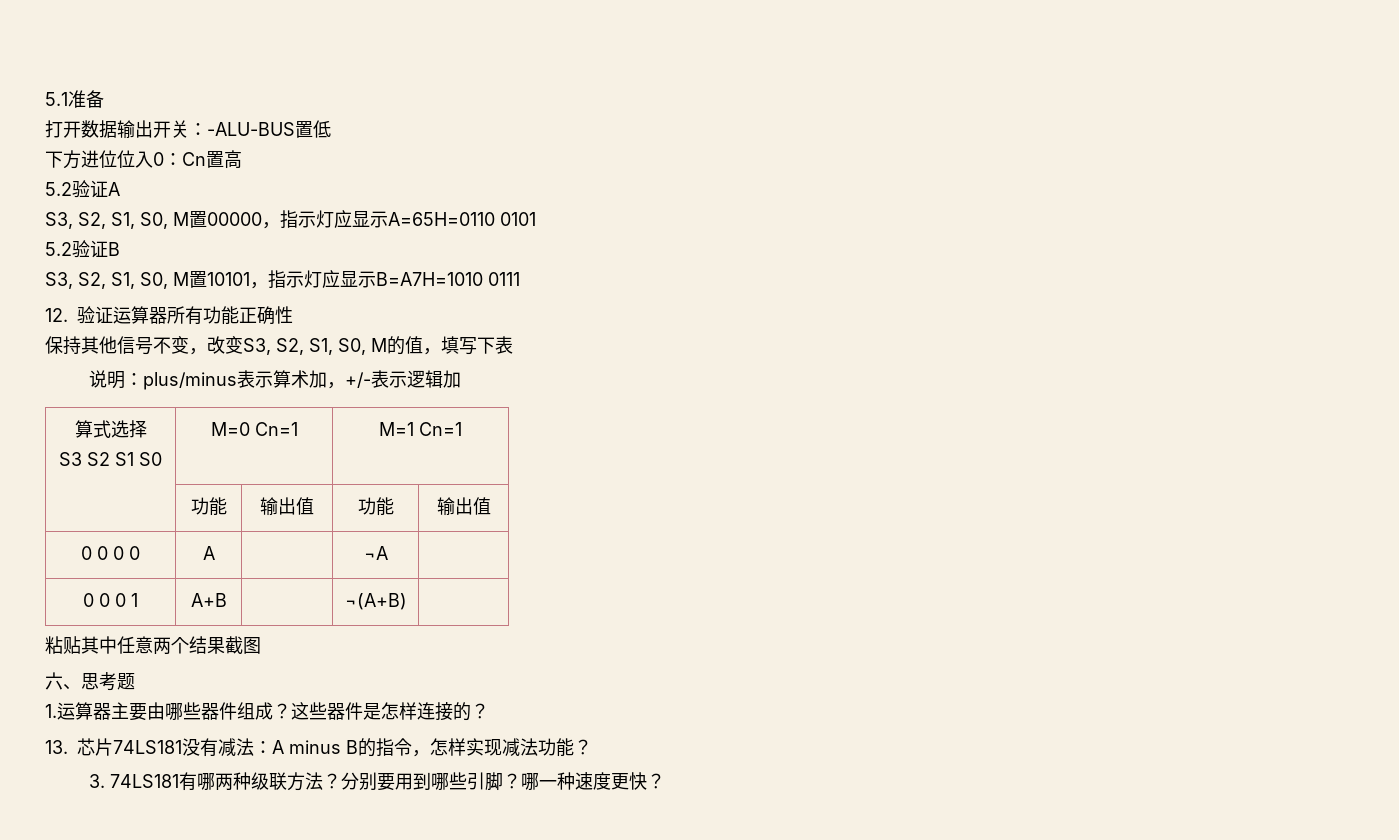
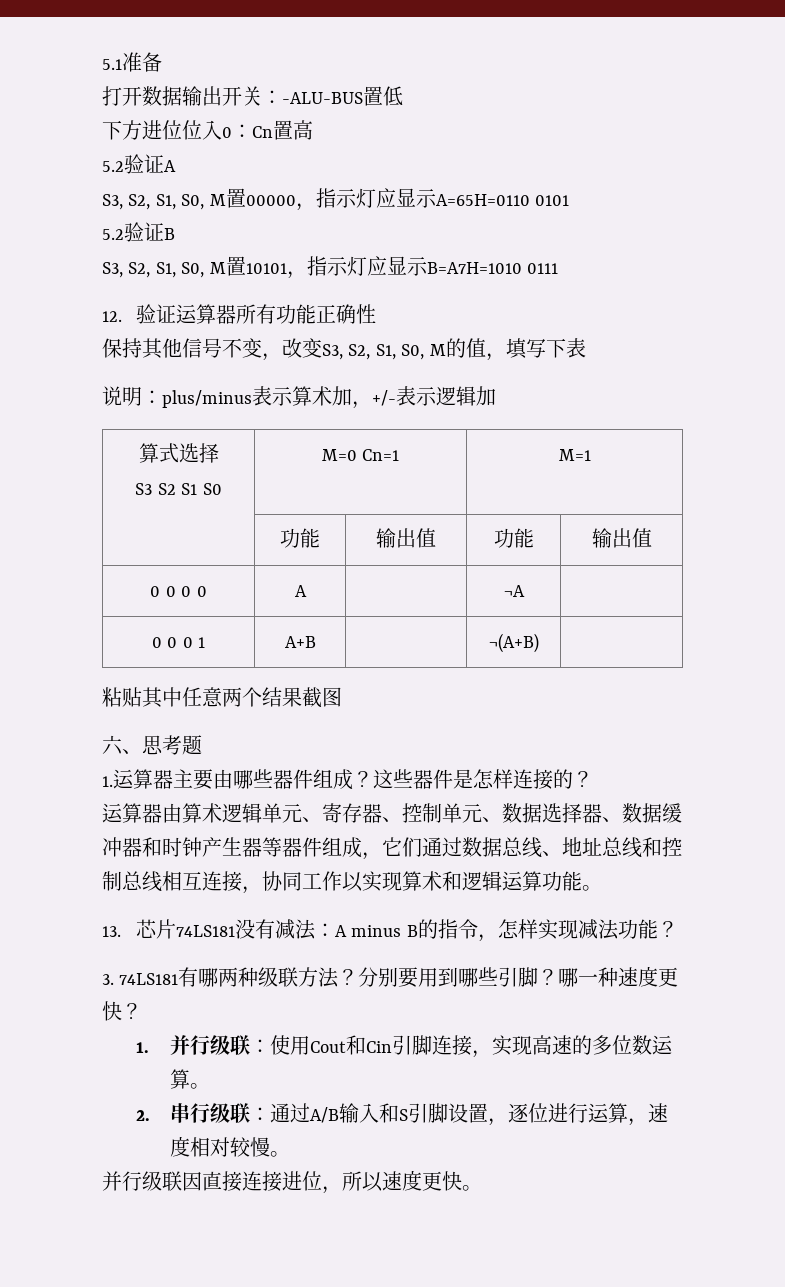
  算式选择
- S3 S2 S1 S0 | M=0 Cn=1 | M=1 Cn=1
+ S3 S2 S1 S0 | M=0 Cn=1 | M=1
+ 运算器由算术逻辑单元、寄存器、控制单元、数据选择器、数据缓冲器和时钟产生器等器件组成，它们通过数据总线、地址总线和控制总线相互连接，协同工作以实现算术和逻辑运算功能。
+ 1.并行级联：使用Cout和Cin引脚连接，实现高速的多位数运算。
+ 2.串行级联：通过A/B输入和S引脚设置，逐位进行运算，速度相对较慢。
+ 并行级联因直接连接进位，所以速度更快。

